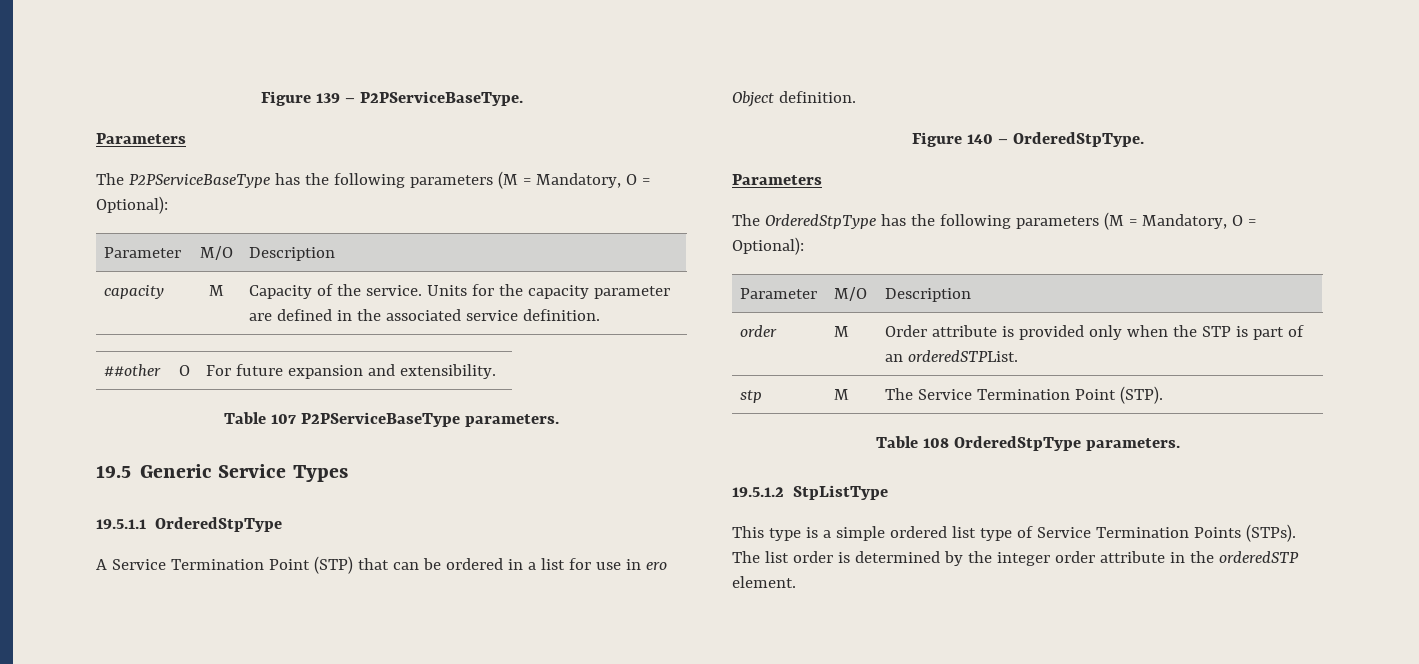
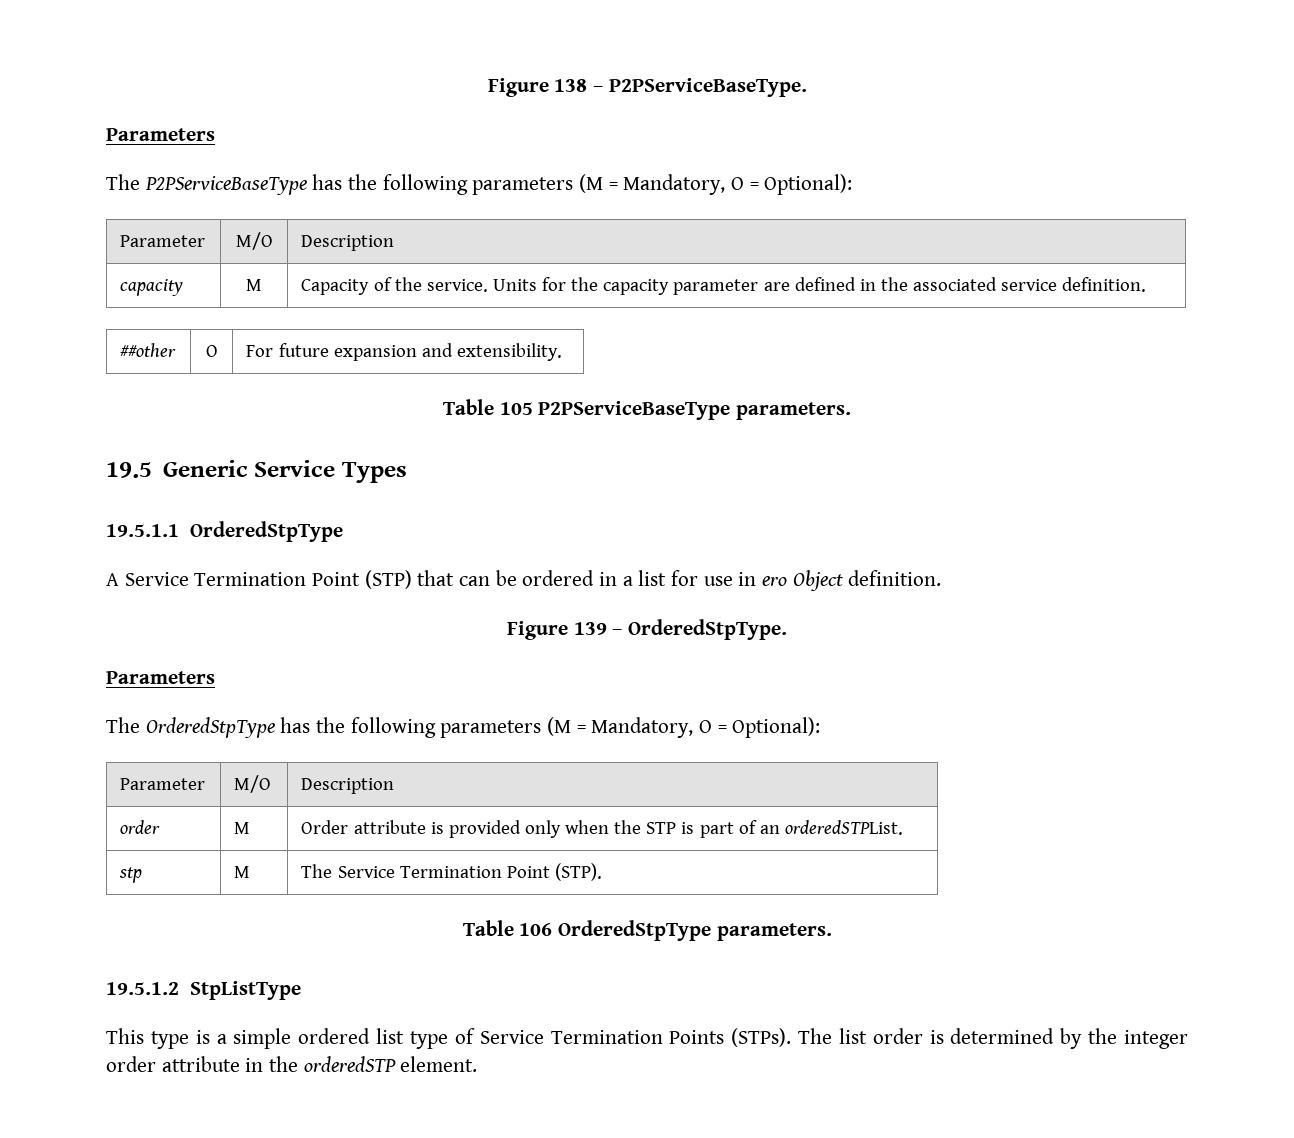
- Figure 139 – P2PServiceBaseType.
+ Figure 138 – P2PServiceBaseType.
- Table 107 P2PServiceBaseType parameters.
+ Table 105 P2PServiceBaseType parameters.
- Figure 140 – OrderedStpType.
+ Figure 139 – OrderedStpType.
- Table 108 OrderedStpType parameters.
+ Table 106 OrderedStpType parameters.

